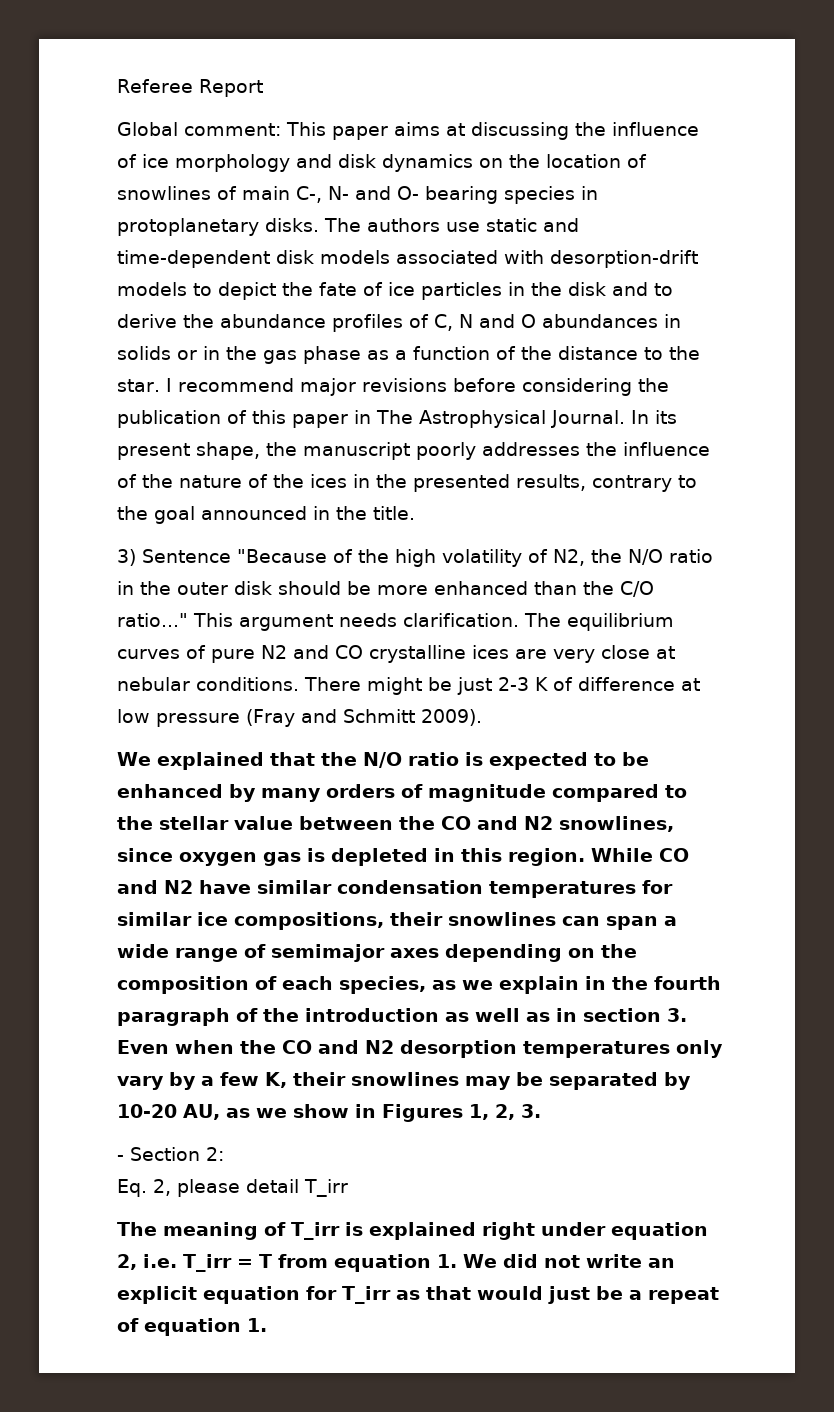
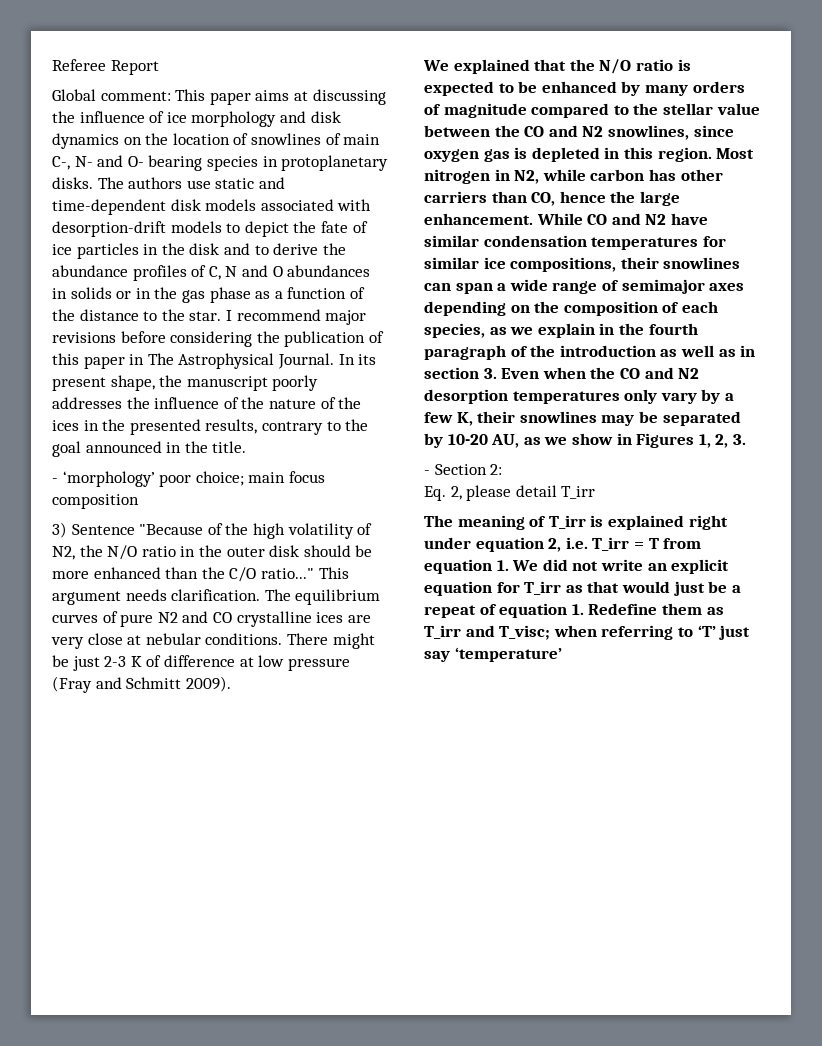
+ - ‘morphology’ poor choice; main focus composition
+ Most nitrogen in N2, while carbon has other carriers than CO, hence the large enhancement.
- The meaning of T_irr is explained right under equation 2, i.e. T_irr = T from equation 1. We did not write an explicit equation for T_irr as that would just be a repeat of equation 1.
+ The meaning of T_irr is explained right under equation 2, i.e. T_irr = T from equation 1. We did not write an explicit equation for T_irr as that would just be a repeat of equation 1. Redefine them as T_irr and T_visc; when referring to ‘T’ just say ‘temperature’

